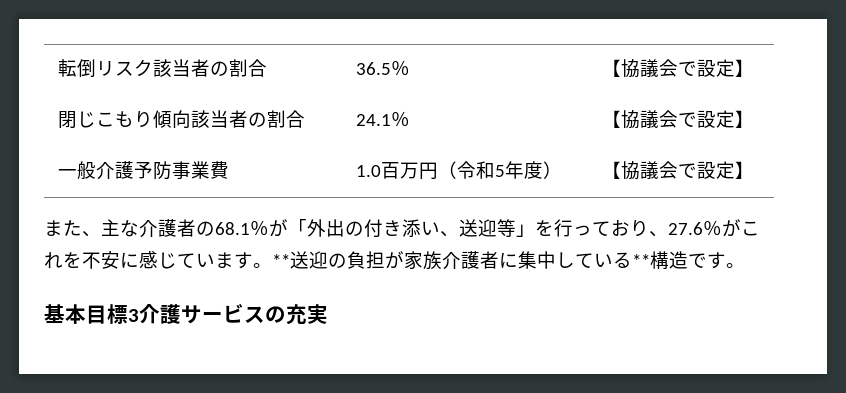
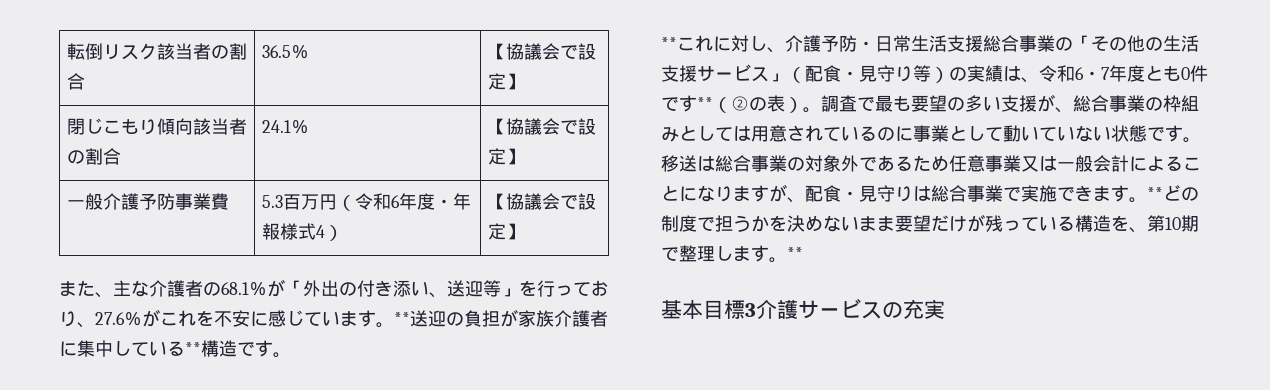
- 一般介護予防事業費 | 1.0百万円（令和5年度） | 【協議会で設定】
+ 一般介護予防事業費 | 5.3百万円（令和6年度・年報様式4） | 【協議会で設定】
+ **これに対し、介護予防・日常生活支援総合事業の「その他の生活支援サービス」（配食・見守り等）の実績は、令和6・7年度とも0件です**（②の表）。調査で最も要望の多い支援が、総合事業の枠組みとしては用意されているのに事業として動いていない状態です。移送は総合事業の対象外であるため任意事業又は一般会計によることになりますが、配食・見守りは総合事業で実施できます。**どの制度で担うかを決めないまま要望だけが残っている構造を、第10期で整理します。**

